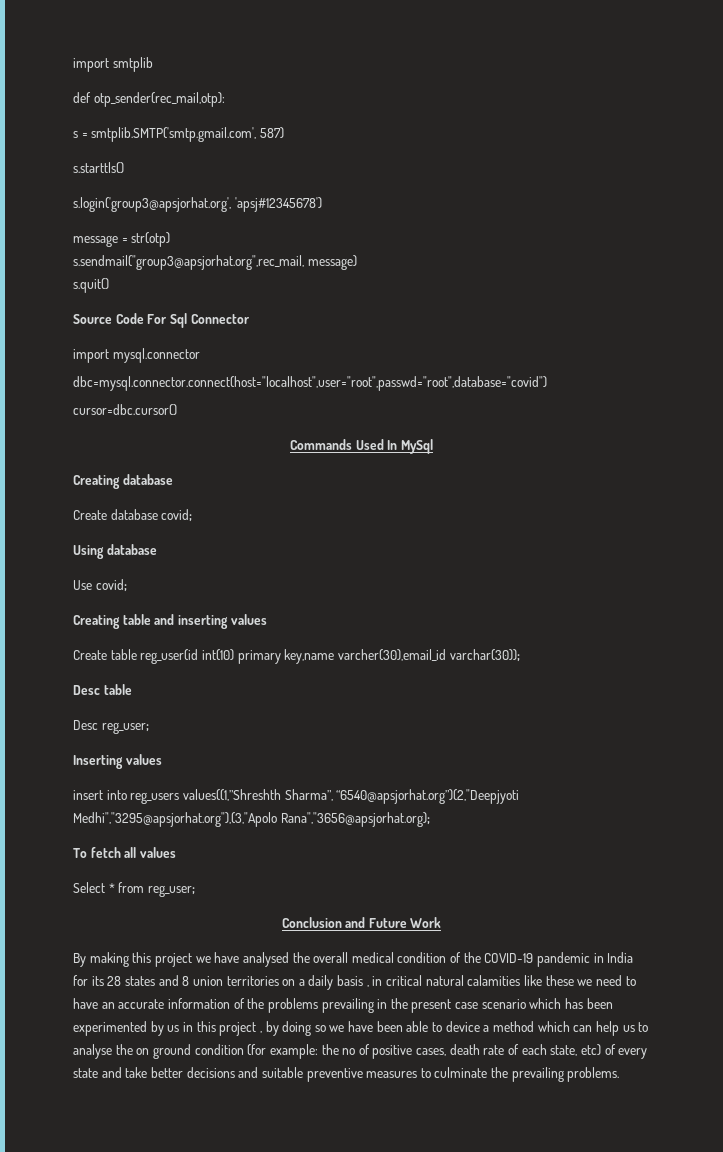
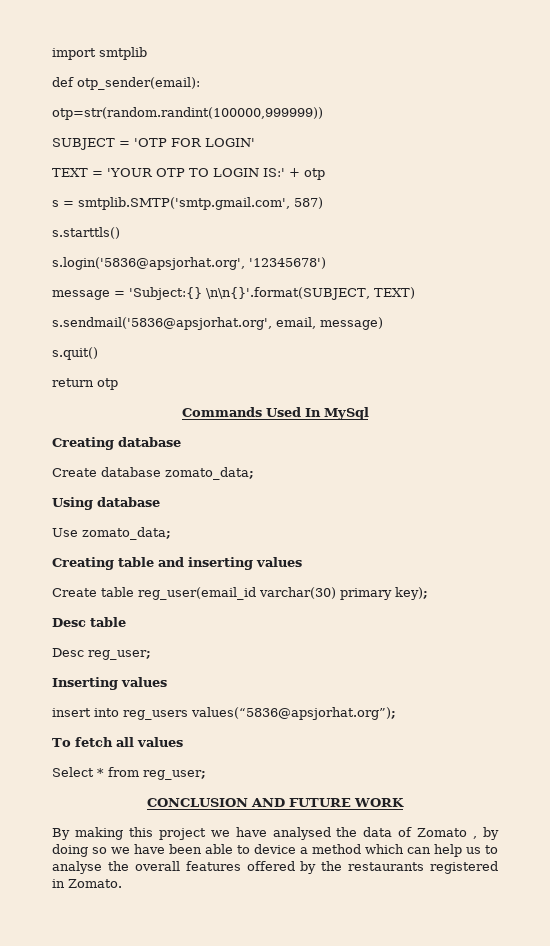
- def otp_sender(rec_mail,otp):
+ def otp_sender(email):
+ otp=str(random.randint(100000,999999))
+ SUBJECT = 'OTP FOR LOGIN'
+ TEXT = 'YOUR OTP TO LOGIN IS:' + otp
- s.login('group3@apsjorhat.org', 'apsj#12345678')
+ s.login('5836@apsjorhat.org', '12345678')
- message = str(otp)
- s.sendmail("group3@apsjorhat.org",rec_mail, message)
+ message = 'Subject:{} \n\n{}'.format(SUBJECT, TEXT)
+ s.sendmail('5836@apsjorhat.org', email, message)
  s.quit()
- Source Code For Sql Connector
- import mysql.connector
- dbc=mysql.connector.connect(host="localhost",user="root",passwd="root",database="covid")
- cursor=dbc.cursor()
+ return otp
- Create database covid;
+ Create database zomato_data;
- Use covid;
+ Use zomato_data;
- Create table reg_user(id int(10) primary key,name varcher(30),email_id varchar(30));
+ Create table reg_user(email_id varchar(30) primary key);
- insert into reg_users values((1,”Shreshth Sharma”, “6540@apsjorhat.org”)(2,"Deepjyoti Medhi","3295@apsjorhat.org"),(3,"Apolo Rana","3656@apsjorhat.org);
+ insert into reg_users values(“5836@apsjorhat.org”);
- Conclusion and Future Work
+ CONCLUSION AND FUTURE WORK
- By making this project we have analysed the overall medical condition of the COVID-19 pandemic in India for its 28 states and 8 union territories on a daily basis , in critical natural calamities like these we need to have an accurate information of the problems prevailing in the present case scenario which has been experimented by us in this project , by doing so we have been able to device a method which can help us to analyse the on ground condition (for example: the no of positive cases, death rate of each state, etc) of every state and take better decisions and suitable preventive measures to culminate the prevailing problems.
+ By making this project we have analysed the data of Zomato , by doing so we have been able to device a method which can help us to analyse the overall features offered by the restaurants registered in Zomato.

